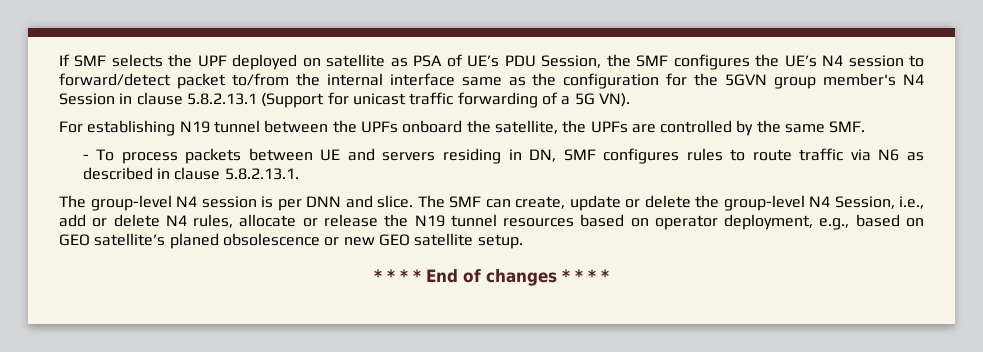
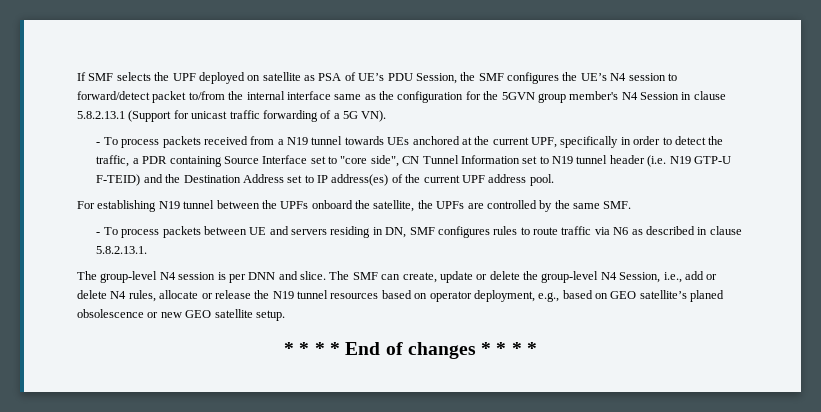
+ - To process packets received from a N19 tunnel towards UEs anchored at the current UPF, specifically in order to detect the traffic, a PDR containing Source Interface set to "core side", CN Tunnel Information set to N19 tunnel header (i.e. N19 GTP-U F-TEID) and the Destination Address set to IP address(es) of the current UPF address pool.

